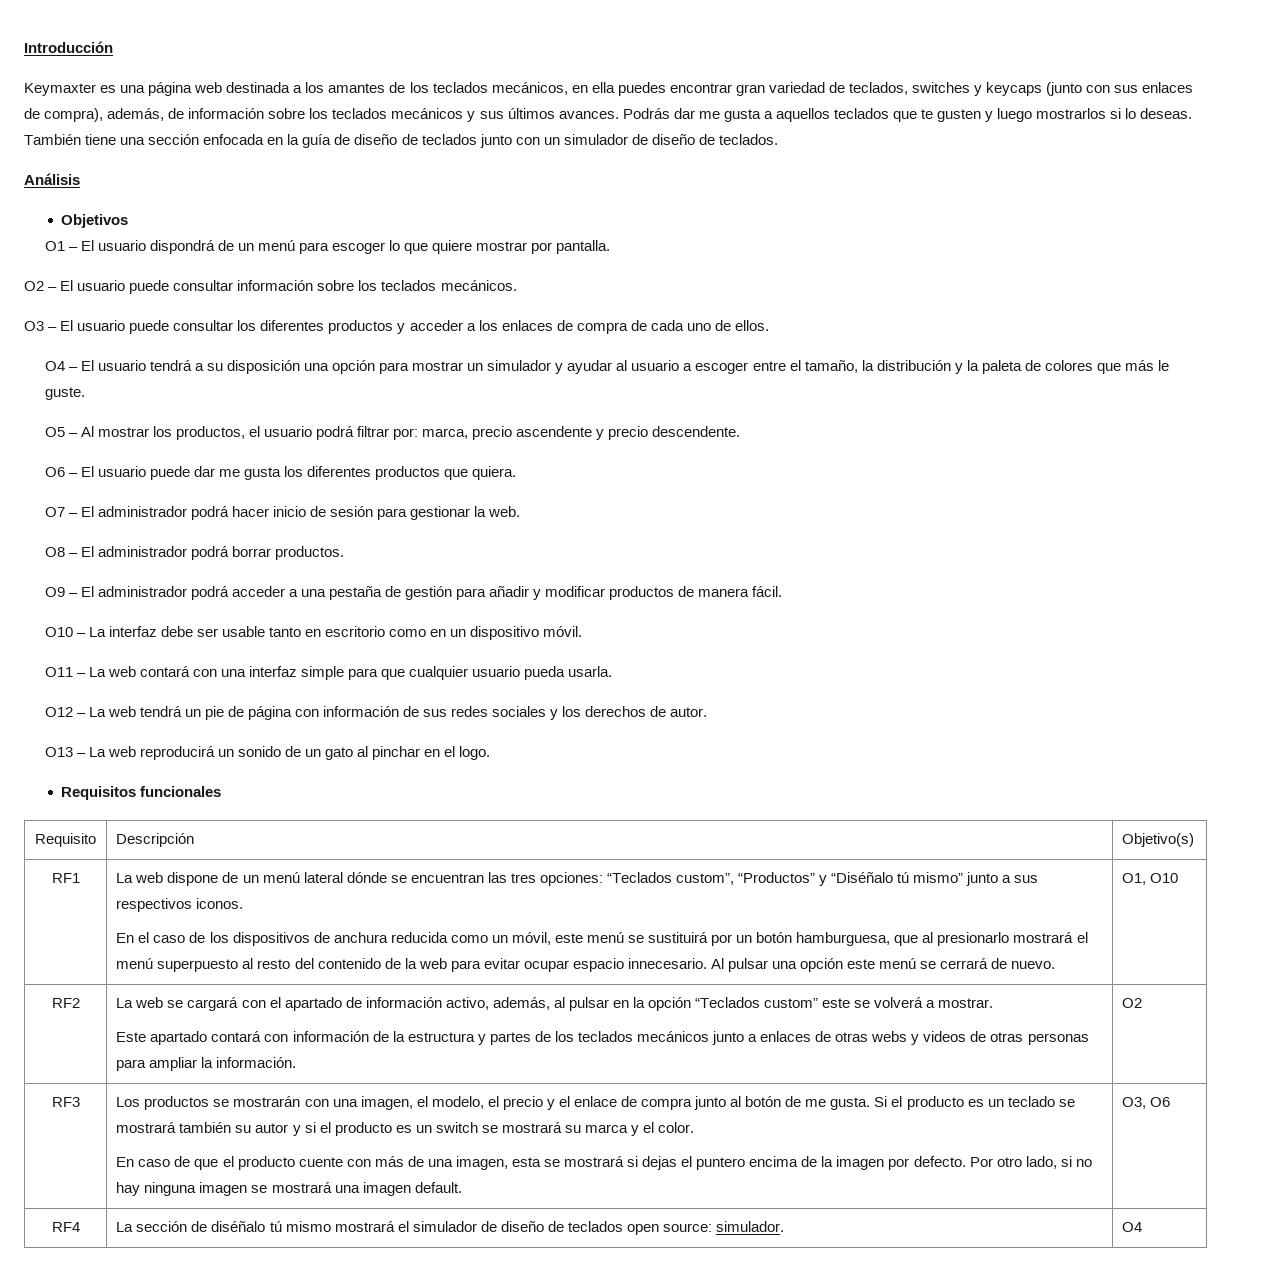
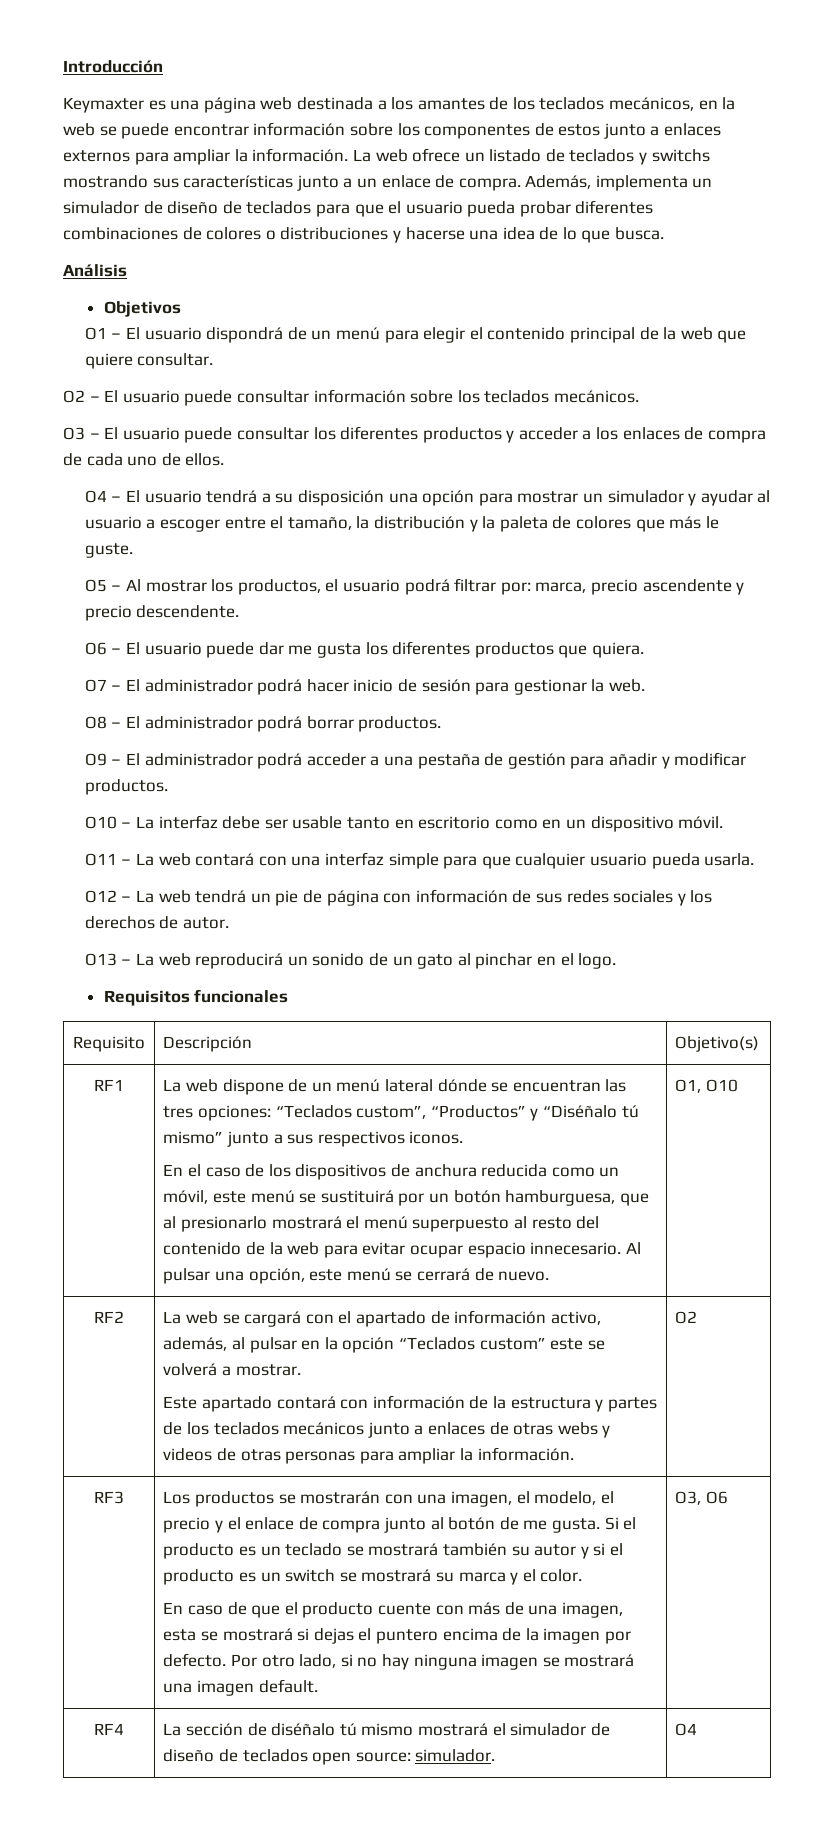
- Keymaxter es una página web destinada a los amantes de los teclados mecánicos, en ella puedes encontrar gran variedad de teclados, switches y keycaps (junto con sus enlaces de compra), además, de información sobre los teclados mecánicos y sus últimos avances. Podrás dar me gusta a aquellos teclados que te gusten y luego mostrarlos si lo deseas. También tiene una sección enfocada en la guía de diseño de teclados junto con un simulador de diseño de teclados.
+ Keymaxter es una página web destinada a los amantes de los teclados mecánicos, en la web se puede encontrar información sobre los componentes de estos junto a enlaces externos para ampliar la información. La web ofrece un listado de teclados y switchs mostrando sus características junto a un enlace de compra. Además, implementa un simulador de diseño de teclados para que el usuario pueda probar diferentes combinaciones de colores o distribuciones y hacerse una idea de lo que busca.
- O1 – El usuario dispondrá de un menú para escoger lo que quiere mostrar por pantalla.
+ O1 – El usuario dispondrá de un menú para elegir el contenido principal de la web que quiere consultar.
- O9 – El administrador podrá acceder a una pestaña de gestión para añadir y modificar productos de manera fácil.
+ O9 – El administrador podrá acceder a una pestaña de gestión para añadir y modificar productos.
- Al pulsar una opción este menú se cerrará de nuevo.
+ Al pulsar una opción, este menú se cerrará de nuevo.

